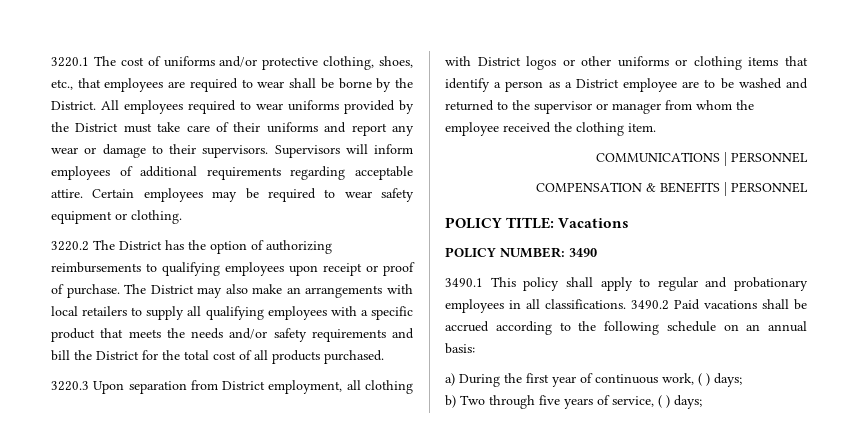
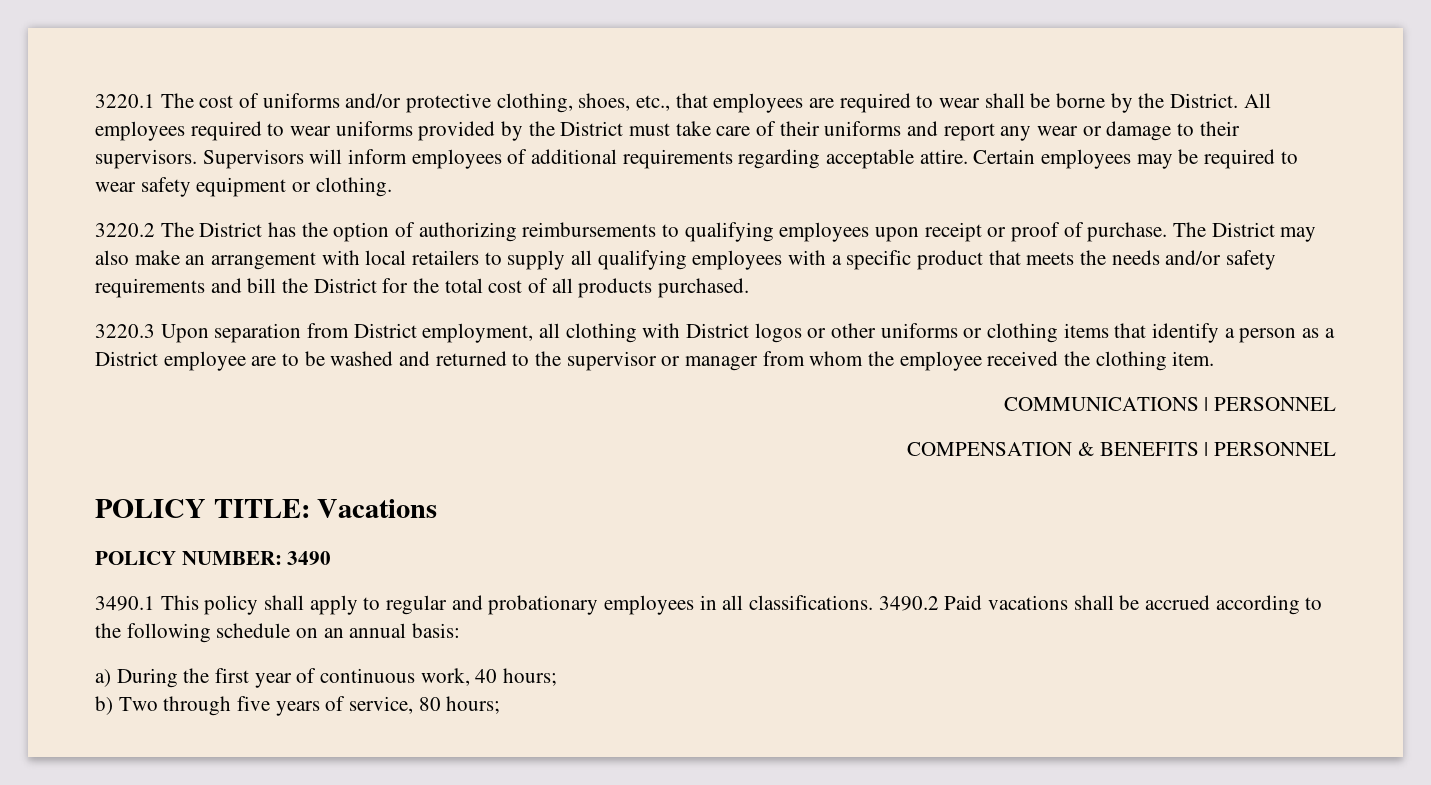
- The District may also make an arrangements with local retailers to supply all qualifying employees with a specific product that meets the needs and/or safety requirements and bill the District for the total cost of all products purchased.
+ The District may also make an arrangement with local retailers to supply all qualifying employees with a specific product that meets the needs and/or safety requirements and bill the District for the total cost of all products purchased.
- a) During the first year of continuous work, ( ) days;
+ a) During the first year of continuous work, 40 hours;
- b) Two through five years of service, ( ) days;
+ b) Two through five years of service, 80 hours;

